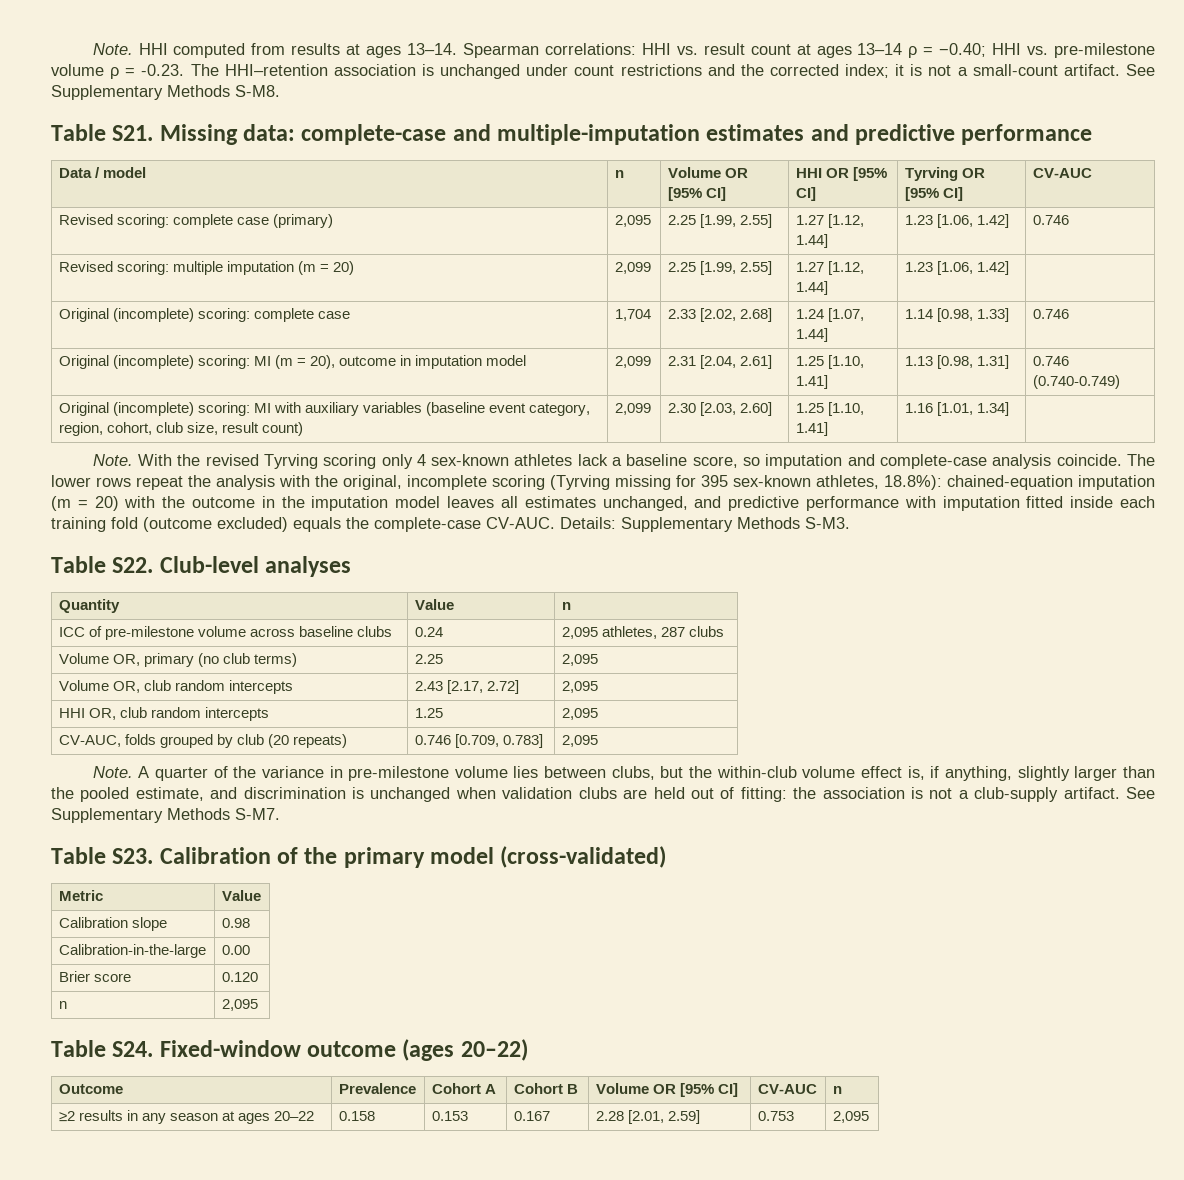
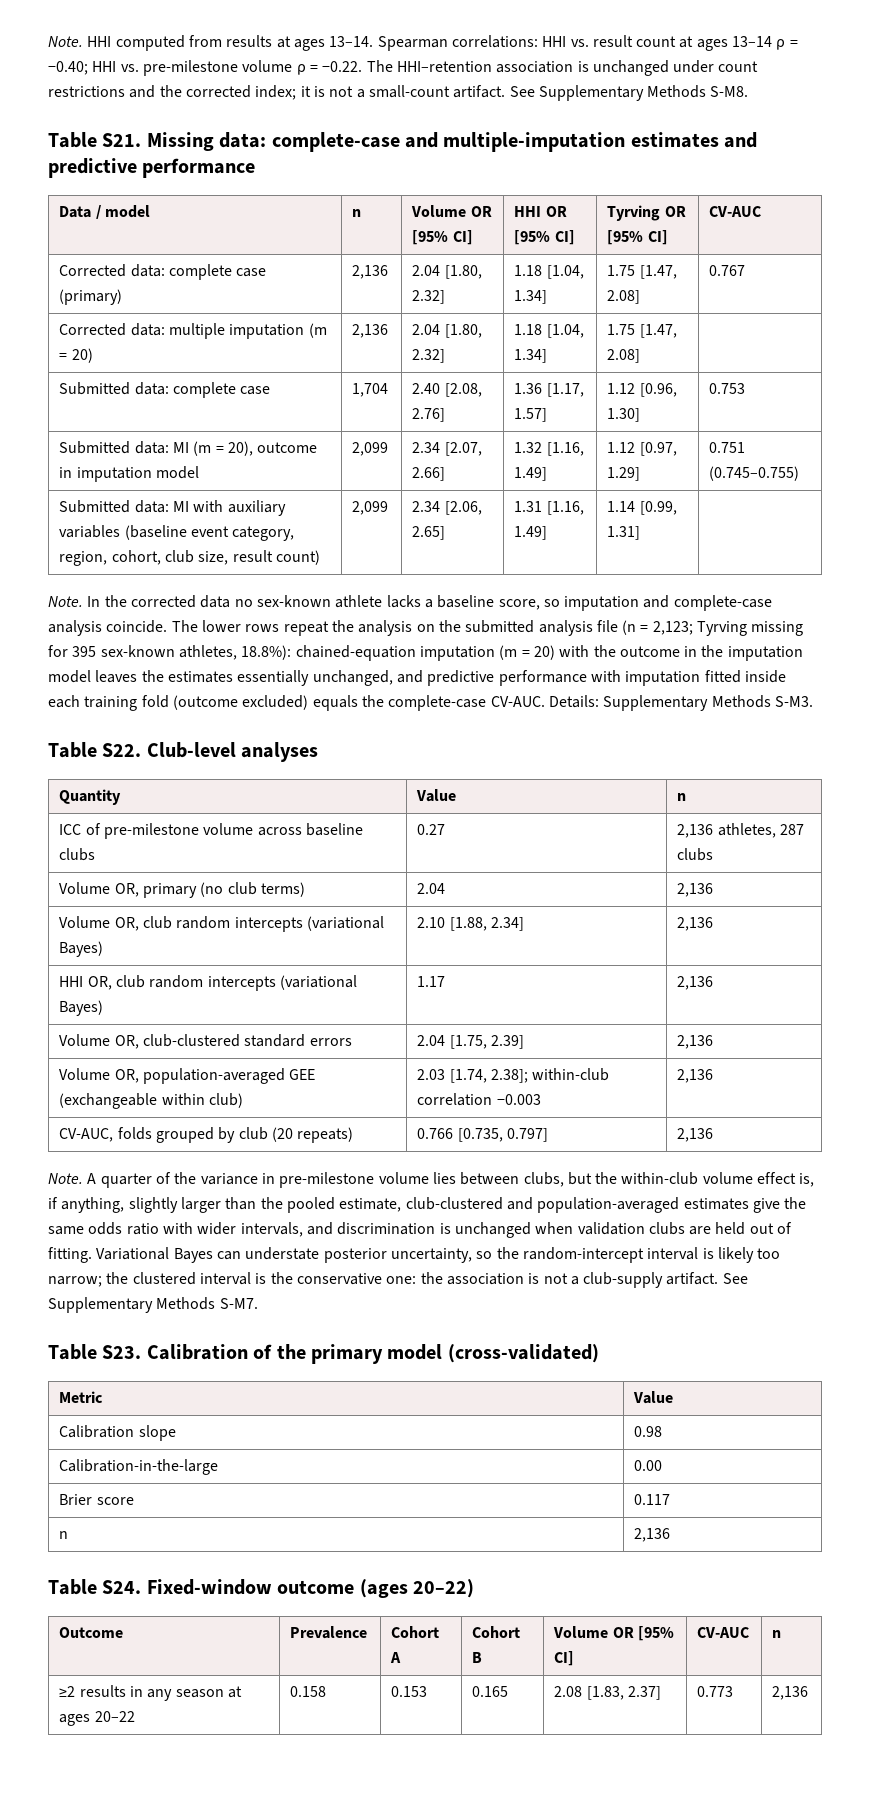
- Spearman correlations: HHI vs. result count at ages 13–14 ρ = −0.40; HHI vs. pre-milestone volume ρ = -0.23. The HHI–retention association is unchanged under count restrictions and the corrected index; it is not a small-count artifact.
+ Spearman correlations: HHI vs. result count at ages 13–14 ρ = −0.40; HHI vs. pre-milestone volume ρ = −0.22. The HHI–retention association is unchanged under count restrictions and the corrected index; it is not a small-count artifact.
- Revised scoring: complete case (primary) | 2,095 | 2.25 [1.99, 2.55] | 1.27 [1.12, 1.44] | 1.23 [1.06, 1.42] | 0.746
- Revised scoring: multiple imputation (m = 20) | 2,099 | 2.25 [1.99, 2.55] | 1.27 [1.12, 1.44] | 1.23 [1.06, 1.42] |
- Original (incomplete) scoring: complete case | 1,704 | 2.33 [2.02, 2.68] | 1.24 [1.07, 1.44] | 1.14 [0.98, 1.33] | 0.746
- Original (incomplete) scoring: MI (m = 20), outcome in imputation model | 2,099 | 2.31 [2.04, 2.61] | 1.25 [1.10, 1.41] | 1.13 [0.98, 1.31] | 0.746 (0.740-0.749)
- Original (incomplete) scoring: MI with auxiliary variables (baseline event category, region, cohort, club size, result count) | 2,099 | 2.30 [2.03, 2.60] | 1.25 [1.10, 1.41] | 1.16 [1.01, 1.34] |
- Note. With the revised Tyrving scoring only 4 sex-known athletes lack a baseline score, so imputation and complete-case analysis coincide.
+ Corrected data: complete case (primary) | 2,136 | 2.04 [1.80, 2.32] | 1.18 [1.04, 1.34] | 1.75 [1.47, 2.08] | 0.767
+ Corrected data: multiple imputation (m = 20) | 2,136 | 2.04 [1.80, 2.32] | 1.18 [1.04, 1.34] | 1.75 [1.47, 2.08] |
+ Submitted data: complete case | 1,704 | 2.40 [2.08, 2.76] | 1.36 [1.17, 1.57] | 1.12 [0.96, 1.30] | 0.753
+ Submitted data: MI (m = 20), outcome in imputation model | 2,099 | 2.34 [2.07, 2.66] | 1.32 [1.16, 1.49] | 1.12 [0.97, 1.29] | 0.751 (0.745–0.755)
+ Submitted data: MI with auxiliary variables (baseline event category, region, cohort, club size, result count) | 2,099 | 2.34 [2.06, 2.65] | 1.31 [1.16, 1.49] | 1.14 [0.99, 1.31] |
+ Note. In the corrected data no sex-known athlete lacks a baseline score, so imputation and complete-case analysis coincide.
- The lower rows repeat the analysis with the original, incomplete scoring (Tyrving missing for 395 sex-known athletes, 18.8%): chained-equation imputation (m = 20) with the outcome in the imputation model leaves all estimates unchanged, and predictive performance with imputation fitted inside each training fold (outcome excluded) equals the complete-case CV-AUC.
+ The lower rows repeat the analysis on the submitted analysis file (n = 2,123; Tyrving missing for 395 sex-known athletes, 18.8%): chained-equation imputation (m = 20) with the outcome in the imputation model leaves the estimates essentially unchanged, and predictive performance with imputation fitted inside each training fold (outcome excluded) equals the complete-case CV-AUC.
- ICC of pre-milestone volume across baseline clubs | 0.24 | 2,095 athletes, 287 clubs
+ ICC of pre-milestone volume across baseline clubs | 0.27 | 2,136 athletes, 287 clubs
- Volume OR, primary (no club terms) | 2.25 | 2,095
+ Volume OR, primary (no club terms) | 2.04 | 2,136
- Volume OR, club random intercepts | 2.43 [2.17, 2.72] | 2,095
+ Volume OR, club random intercepts (variational Bayes) | 2.10 [1.88, 2.34] | 2,136
- HHI OR, club random intercepts | 1.25 | 2,095
+ HHI OR, club random intercepts (variational Bayes) | 1.17 | 2,136
+ Volume OR, club-clustered standard errors | 2.04 [1.75, 2.39] | 2,136
+ Volume OR, population-averaged GEE (exchangeable within club) | 2.03 [1.74, 2.38]; within-club correlation −0.003 | 2,136
- CV-AUC, folds grouped by club (20 repeats) | 0.746 [0.709, 0.783] | 2,095
+ CV-AUC, folds grouped by club (20 repeats) | 0.766 [0.735, 0.797] | 2,136
- A quarter of the variance in pre-milestone volume lies between clubs, but the within-club volume effect is, if anything, slightly larger than the pooled estimate, and discrimination is unchanged when validation clubs are held out of fitting: the association is not a club-supply artifact.
+ A quarter of the variance in pre-milestone volume lies between clubs, but the within-club volume effect is, if anything, slightly larger than the pooled estimate, club-clustered and population-averaged estimates give the same odds ratio with wider intervals, and discrimination is unchanged when validation clubs are held out of fitting. Variational Bayes can understate posterior uncertainty, so the random-intercept interval is likely too narrow; the clustered interval is the conservative one: the association is not a club-supply artifact.
- Brier score | 0.120
- n | 2,095
+ Brier score | 0.117
+ n | 2,136
- ≥2 results in any season at ages 20–22 | 0.158 | 0.153 | 0.167 | 2.28 [2.01, 2.59] | 0.753 | 2,095
+ ≥2 results in any season at ages 20–22 | 0.158 | 0.153 | 0.165 | 2.08 [1.83, 2.37] | 0.773 | 2,136

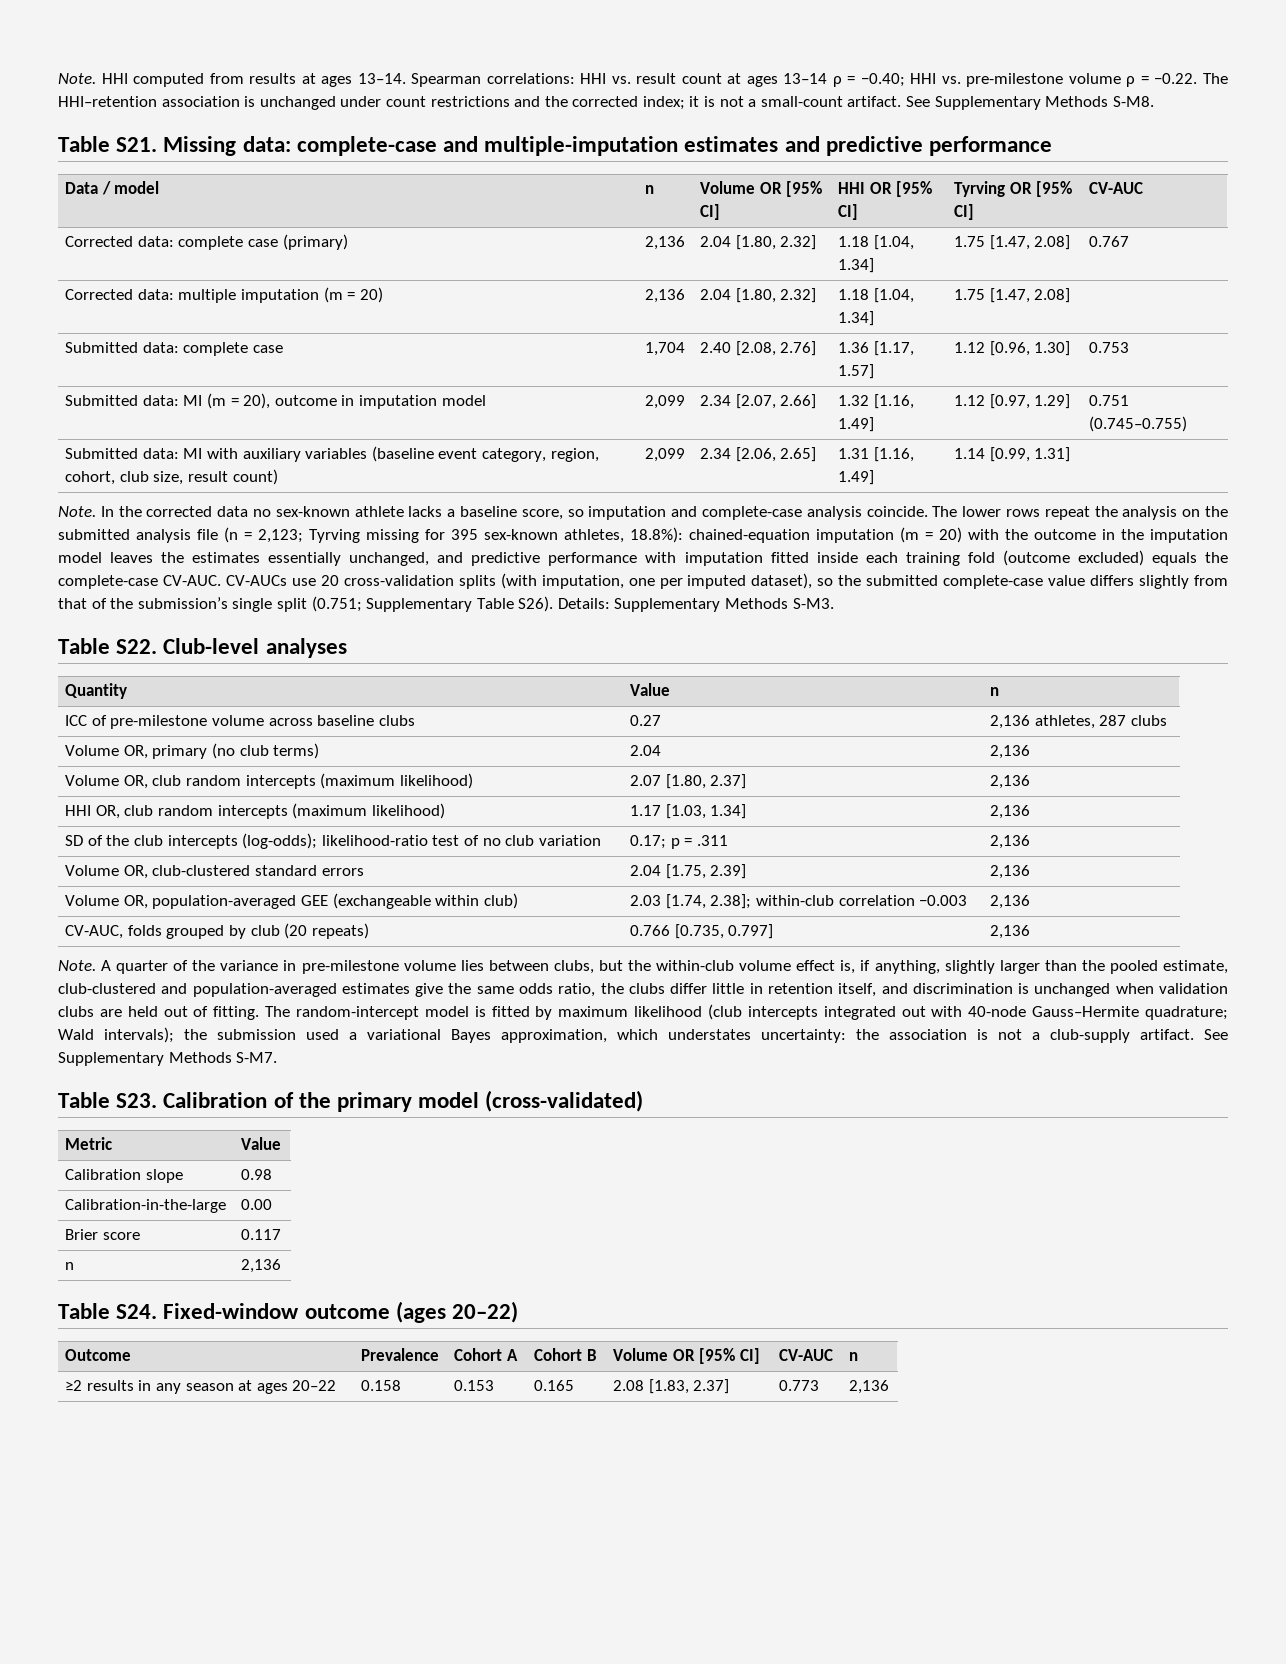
+ CV-AUCs use 20 cross-validation splits (with imputation, one per imputed dataset), so the submitted complete-case value differs slightly from that of the submission’s single split (0.751; Supplementary Table S26).
- Volume OR, club random intercepts (variational Bayes) | 2.10 [1.88, 2.34] | 2,136
+ Volume OR, club random intercepts (maximum likelihood) | 2.07 [1.80, 2.37] | 2,136
- HHI OR, club random intercepts (variational Bayes) | 1.17 | 2,136
+ HHI OR, club random intercepts (maximum likelihood) | 1.17 [1.03, 1.34] | 2,136
+ SD of the club intercepts (log-odds); likelihood-ratio test of no club variation | 0.17; p = .311 | 2,136
- A quarter of the variance in pre-milestone volume lies between clubs, but the within-club volume effect is, if anything, slightly larger than the pooled estimate, club-clustered and population-averaged estimates give the same odds ratio with wider intervals, and discrimination is unchanged when validation clubs are held out of fitting.
+ A quarter of the variance in pre-milestone volume lies between clubs, but the within-club volume effect is, if anything, slightly larger than the pooled estimate, club-clustered and population-averaged estimates give the same odds ratio, the clubs differ little in retention itself, and discrimination is unchanged when validation clubs are held out of fitting.
- Variational Bayes can understate posterior uncertainty, so the random-intercept interval is likely too narrow; the clustered interval is the conservative one: the association is not a club-supply artifact.
+ The random-intercept model is fitted by maximum likelihood (club intercepts integrated out with 40-node Gauss–Hermite quadrature; Wald intervals); the submission used a variational Bayes approximation, which understates uncertainty: the association is not a club-supply artifact.

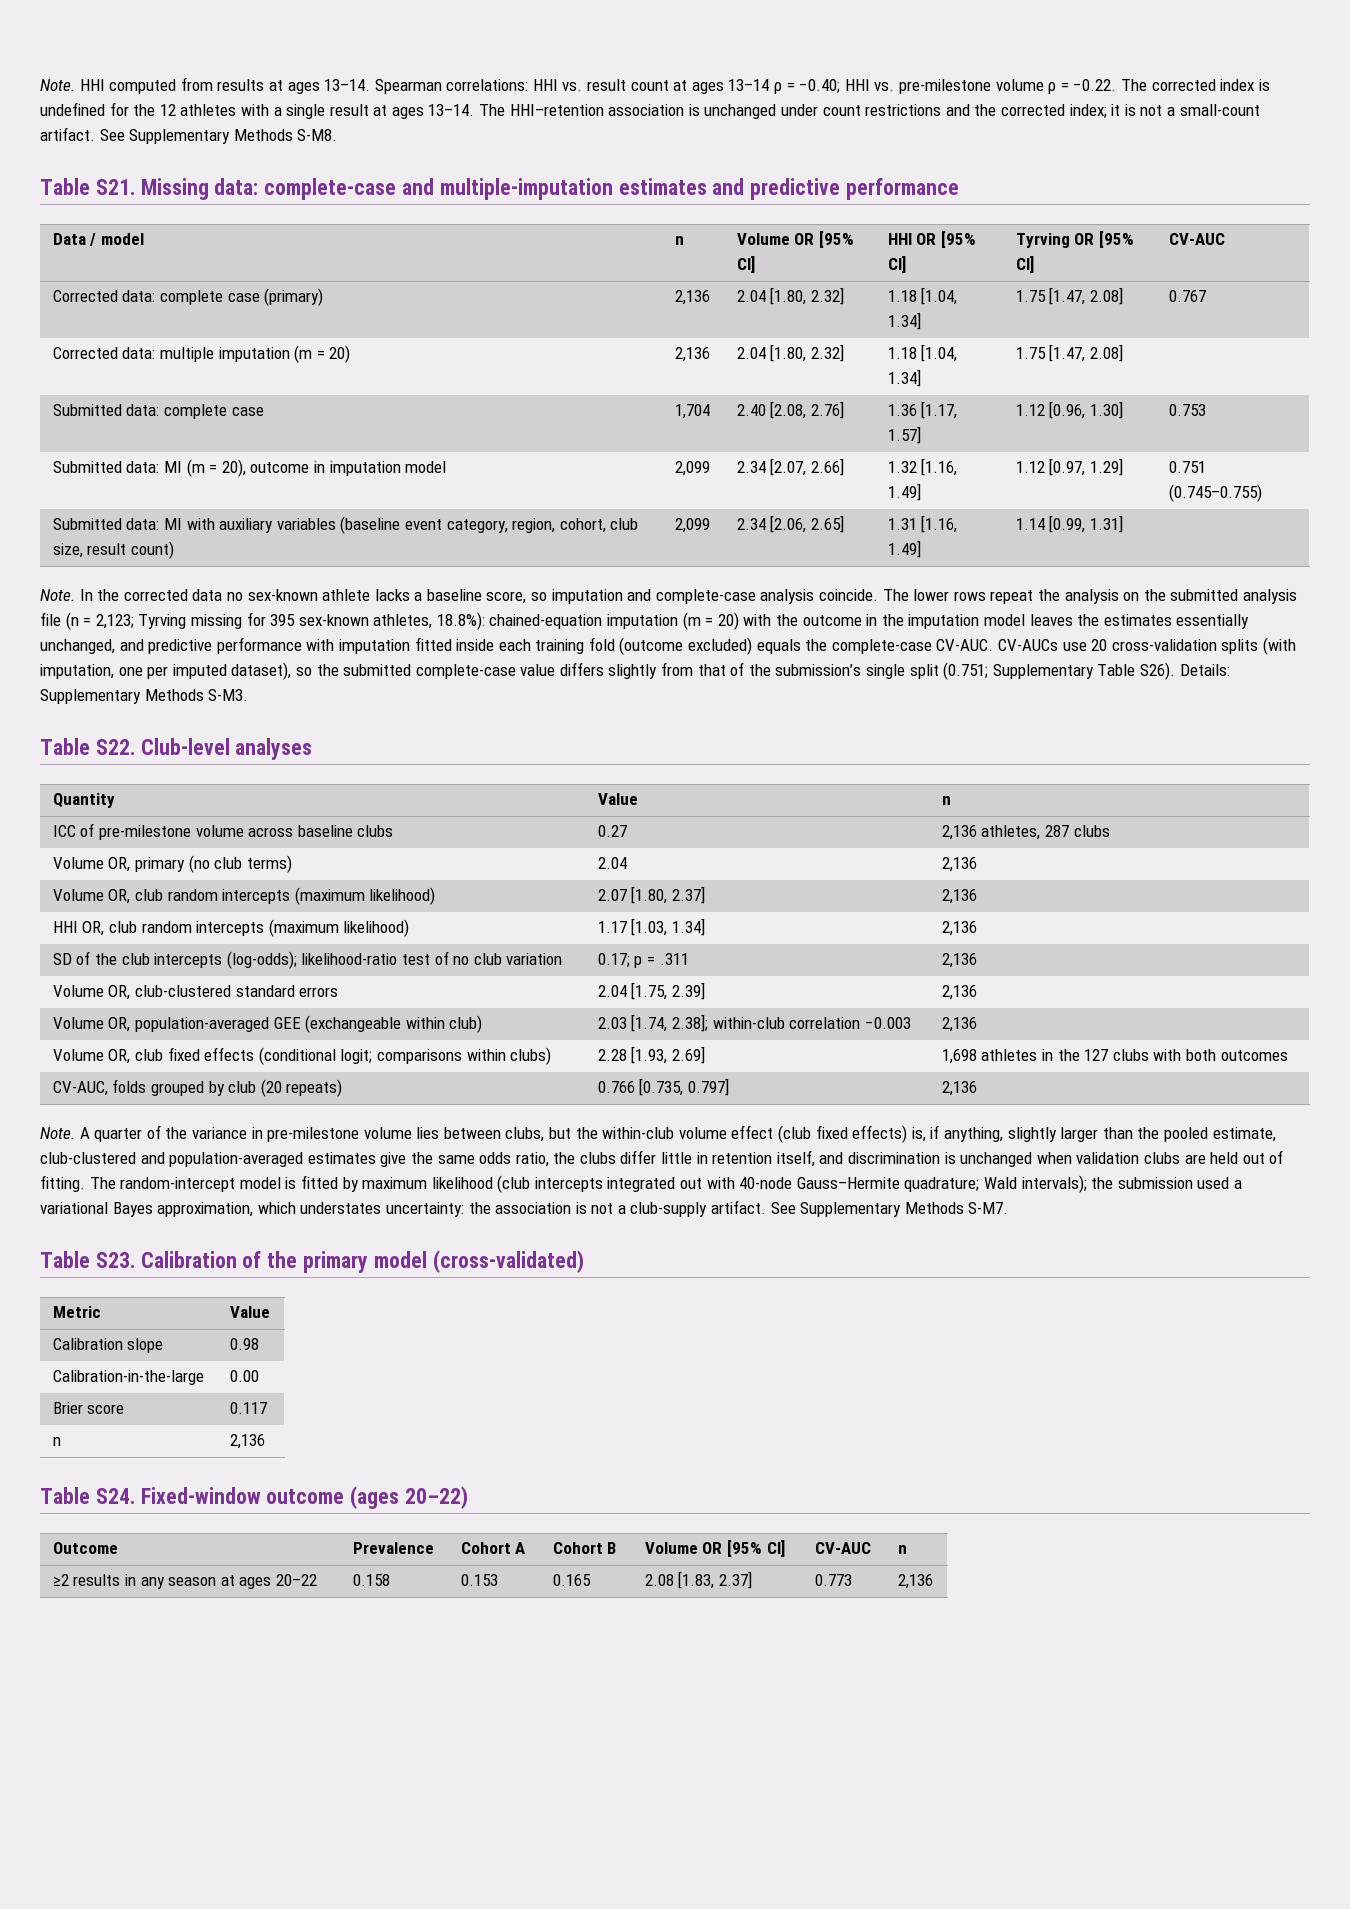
- Spearman correlations: HHI vs. result count at ages 13–14 ρ = −0.40; HHI vs. pre-milestone volume ρ = −0.22. The HHI–retention association is unchanged under count restrictions and the corrected index; it is not a small-count artifact.
+ Spearman correlations: HHI vs. result count at ages 13–14 ρ = −0.40; HHI vs. pre-milestone volume ρ = −0.22. The corrected index is undefined for the 12 athletes with a single result at ages 13–14. The HHI–retention association is unchanged under count restrictions and the corrected index; it is not a small-count artifact.
+ Volume OR, club fixed effects (conditional logit; comparisons within clubs) | 2.28 [1.93, 2.69] | 1,698 athletes in the 127 clubs with both outcomes
- A quarter of the variance in pre-milestone volume lies between clubs, but the within-club volume effect is, if anything, slightly larger than the pooled estimate, club-clustered and population-averaged estimates give the same odds ratio, the clubs differ little in retention itself, and discrimination is unchanged when validation clubs are held out of fitting.
+ A quarter of the variance in pre-milestone volume lies between clubs, but the within-club volume effect (club fixed effects) is, if anything, slightly larger than the pooled estimate, club-clustered and population-averaged estimates give the same odds ratio, the clubs differ little in retention itself, and discrimination is unchanged when validation clubs are held out of fitting.

